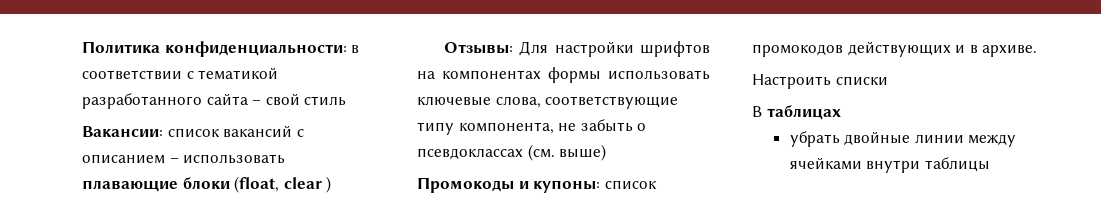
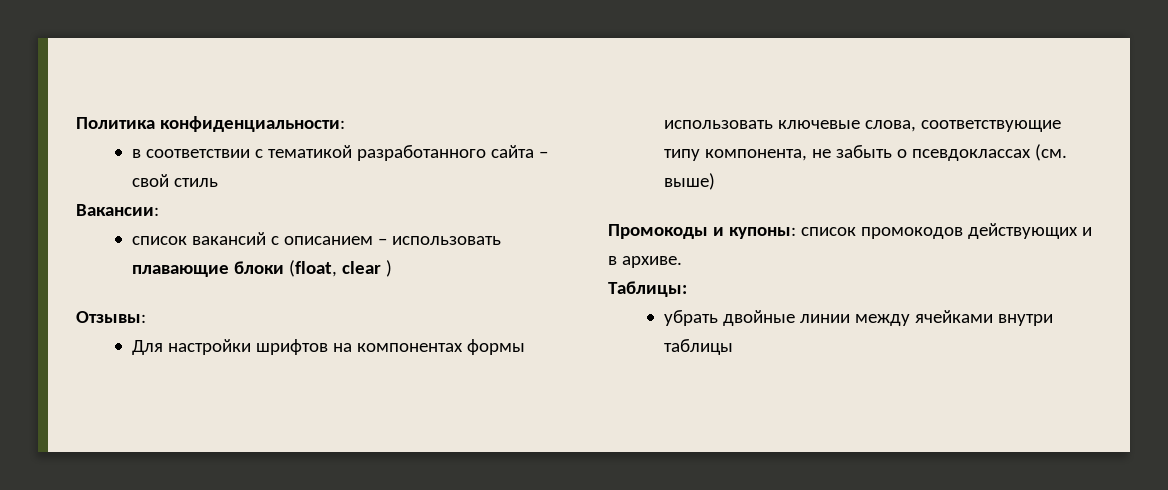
- Политика конфиденциальности: в соответствии с тематикой разработанного сайта – свой стиль
+ Политика конфиденциальности:
+ в соответствии с тематикой разработанного сайта – свой стиль
- Вакансии: список вакансий с описанием – использовать плавающие блоки (float, clear )
+ Вакансии:
+ список вакансий с описанием – использовать плавающие блоки (float, clear )
- Отзывы: Для настройки шрифтов на компонентах формы использовать ключевые слова, соответствующие типу компонента, не забыть о псевдоклассах (см. выше)
+ Отзывы:
+ Для настройки шрифтов на компонентах формы использовать ключевые слова, соответствующие типу компонента, не забыть о псевдоклассах (см. выше)
- Настроить списки
- В таблицах
+ Таблицы:

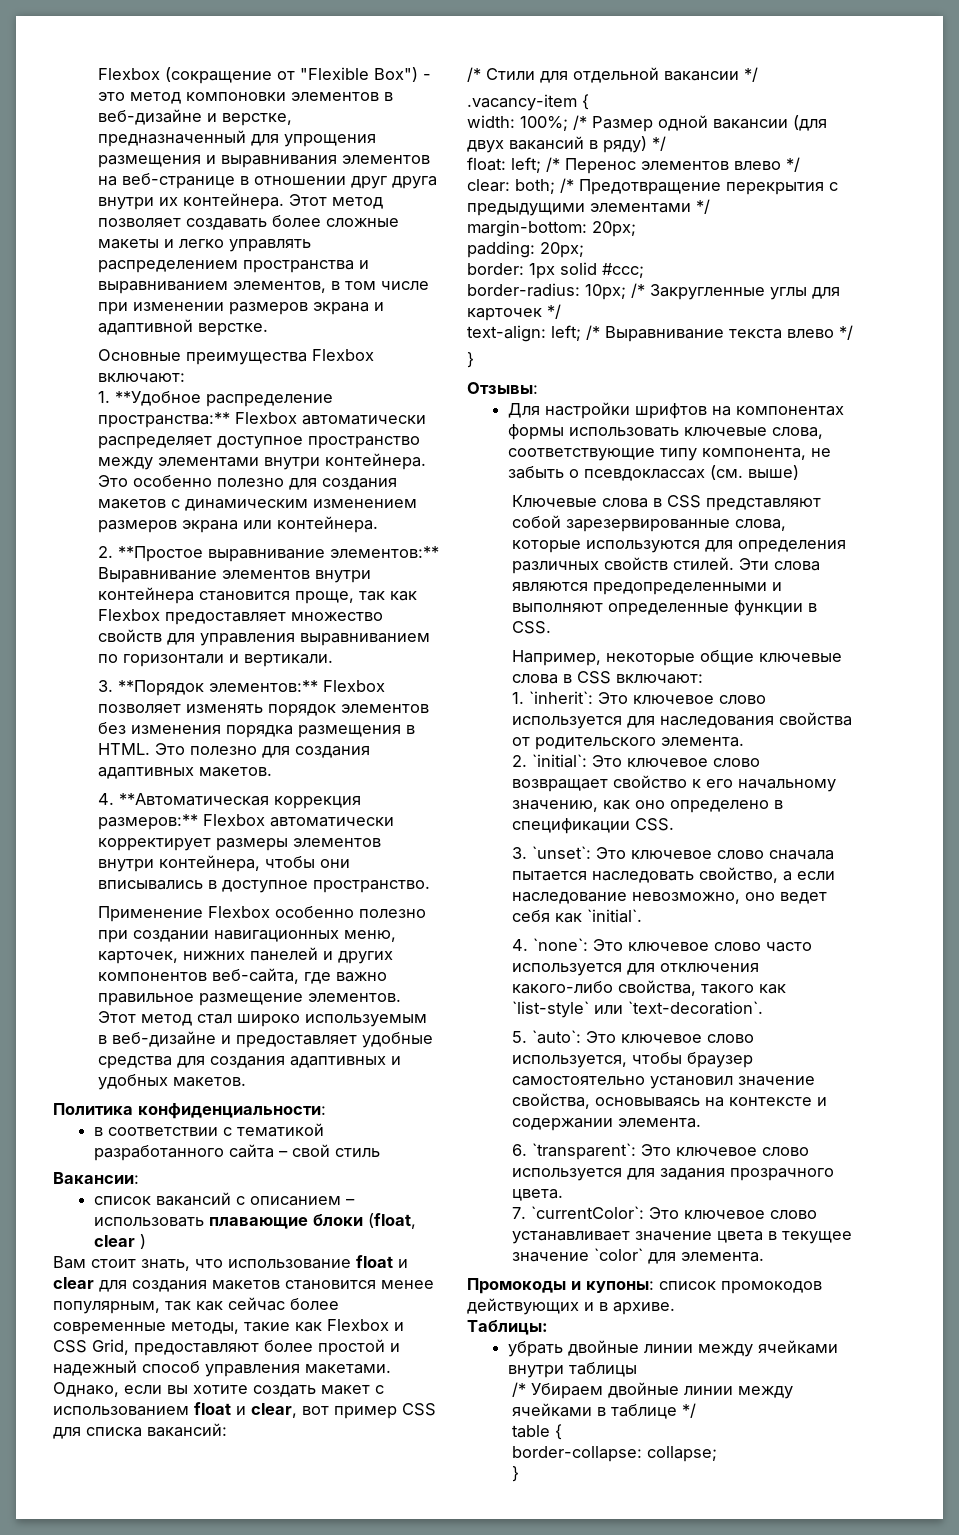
+ Flexbox (сокращение от "Flexible Box") - это метод компоновки элементов в веб-дизайне и верстке, предназначенный для упрощения размещения и выравнивания элементов на веб-странице в отношении друг друга внутри их контейнера. Этот метод позволяет создавать более сложные макеты и легко управлять распределением пространства и выравниванием элементов, в том числе при изменении размеров экрана и адаптивной верстке.
+ Основные преимущества Flexbox включают:
+ 1. **Удобное распределение пространства:** Flexbox автоматически распределяет доступное пространство между элементами внутри контейнера. Это особенно полезно для создания макетов с динамическим изменением размеров экрана или контейнера.
+ 2. **Простое выравнивание элементов:** Выравнивание элементов внутри контейнера становится проще, так как Flexbox предоставляет множество свойств для управления выравниванием по горизонтали и вертикали.
+ 3. **Порядок элементов:** Flexbox позволяет изменять порядок элементов без изменения порядка размещения в HTML. Это полезно для создания адаптивных макетов.
+ 4. **Автоматическая коррекция размеров:** Flexbox автоматически корректирует размеры элементов внутри контейнера, чтобы они вписывались в доступное пространство.
+ Применение Flexbox особенно полезно при создании навигационных меню, карточек, нижних панелей и других компонентов веб-сайта, где важно правильное размещение элементов. Этот метод стал широко используемым в веб-дизайне и предоставляет удобные средства для создания адаптивных и удобных макетов.
+ Вам стоит знать, что использование float и clear для создания макетов становится менее популярным, так как сейчас более современные методы, такие как Flexbox и CSS Grid, предоставляют более простой и надежный способ управления макетами. Однако, если вы хотите создать макет с использованием float и clear, вот пример CSS для списка вакансий:
+ /* Стили для отдельной вакансии */
+ .vacancy-item {
+ width: 100%; /* Размер одной вакансии (для двух вакансий в ряду) */
+ float: left; /* Перенос элементов влево */
+ clear: both; /* Предотвращение перекрытия с предыдущими элементами */
+ margin-bottom: 20px;
+ padding: 20px;
+ border: 1px solid #ccc;
+ border-radius: 10px; /* Закругленные углы для карточек */
+ text-align: left; /* Выравнивание текста влево */
+ }
+ Ключевые слова в CSS представляют собой зарезервированные слова, которые используются для определения различных свойств стилей. Эти слова являются предопределенными и выполняют определенные функции в CSS.
+ Например, некоторые общие ключевые слова в CSS включают:
+ 1. `inherit`: Это ключевое слово используется для наследования свойства от родительского элемента.
+ 2. `initial`: Это ключевое слово возвращает свойство к его начальному значению, как оно определено в спецификации CSS.
+ 3. `unset`: Это ключевое слово сначала пытается наследовать свойство, а если наследование невозможно, оно ведет себя как `initial`.
+ 4. `none`: Это ключевое слово часто используется для отключения какого-либо свойства, такого как `list-style` или `text-decoration`.
+ 5. `auto`: Это ключевое слово используется, чтобы браузер самостоятельно установил значение свойства, основываясь на контексте и содержании элемента.
+ 6. `transparent`: Это ключевое слово используется для задания прозрачного цвета.
+ 7. `currentColor`: Это ключевое слово устанавливает значение цвета в текущее значение `color` для элемента.
+ /* Убираем двойные линии между ячейками в таблице */
+ table {
+ border-collapse: collapse;
+ }

